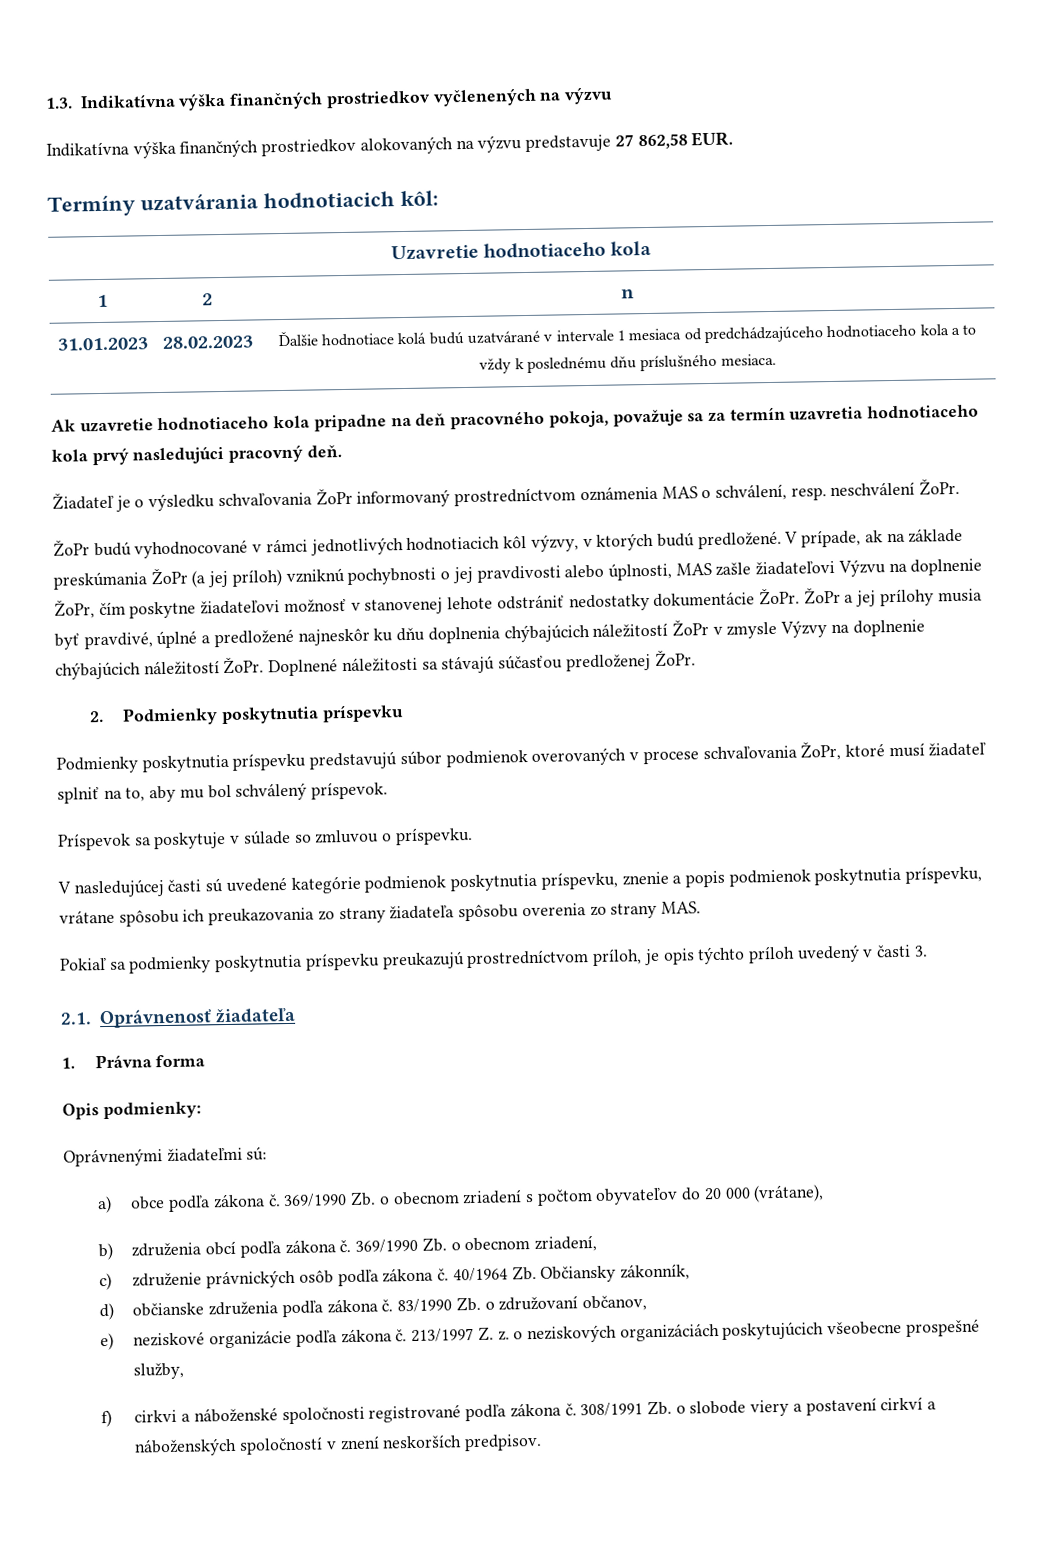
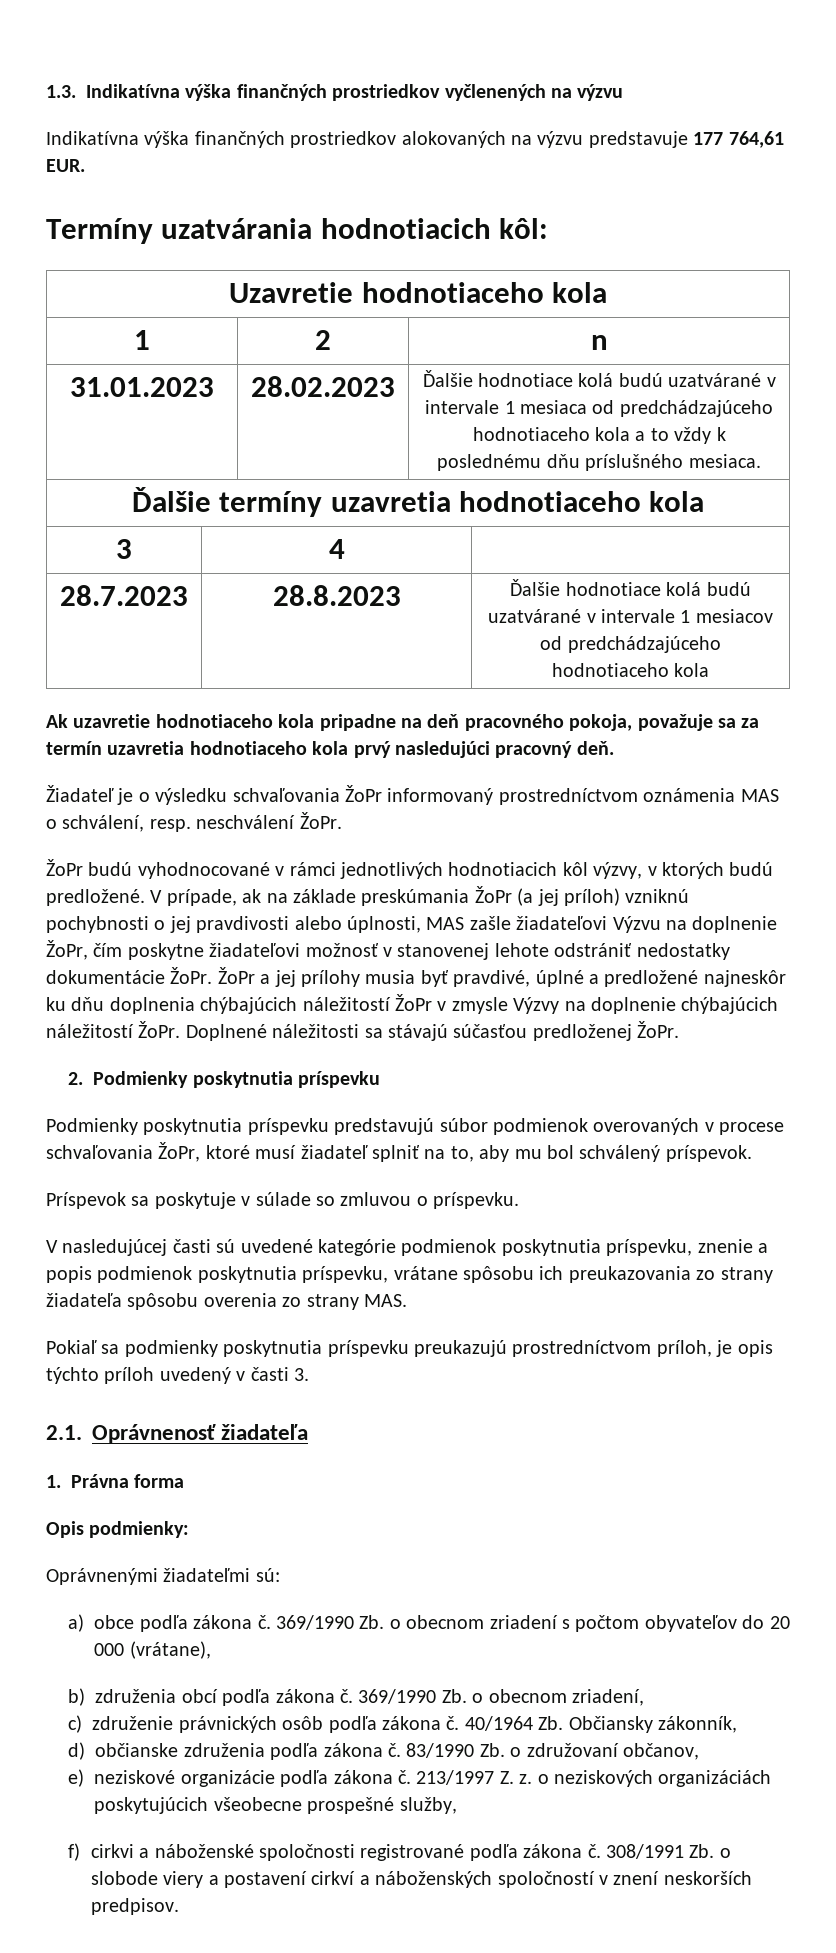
- Indikatívna výška finančných prostriedkov alokovaných na výzvu predstavuje 27 862,58 EUR.
+ Indikatívna výška finančných prostriedkov alokovaných na výzvu predstavuje 177 764,61 EUR.
+ Ďalšie termíny uzavretia hodnotiaceho kola
+ 3 | 4 |
+ 28.7.2023 | 28.8.2023 | Ďalšie hodnotiace kolá budú uzatvárané v intervale 1 mesiacov od predchádzajúceho hodnotiaceho kola

